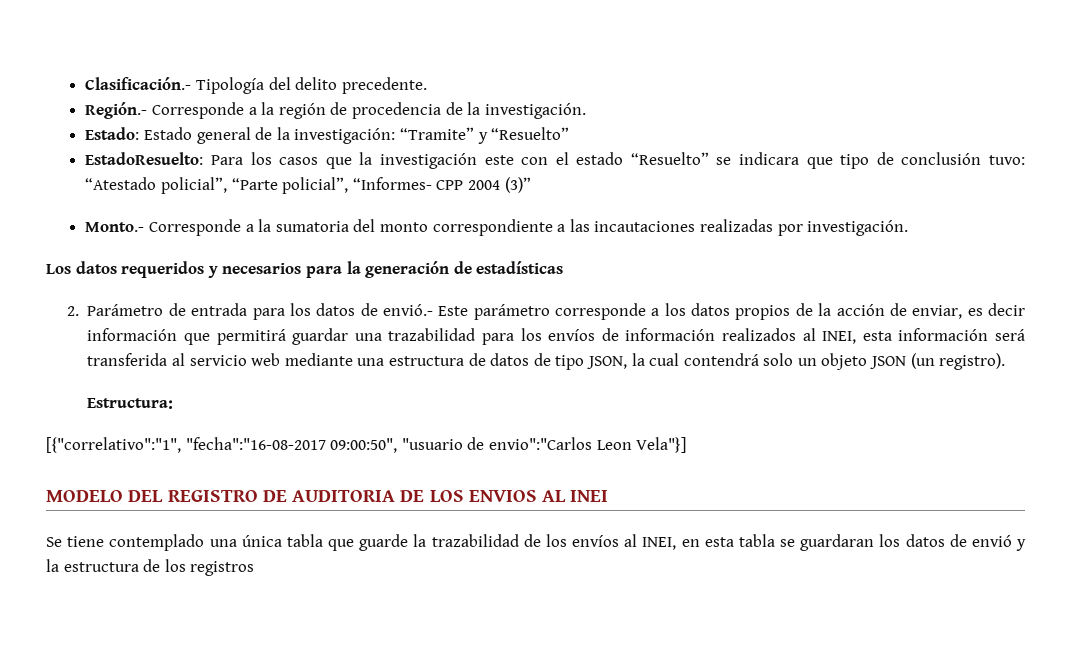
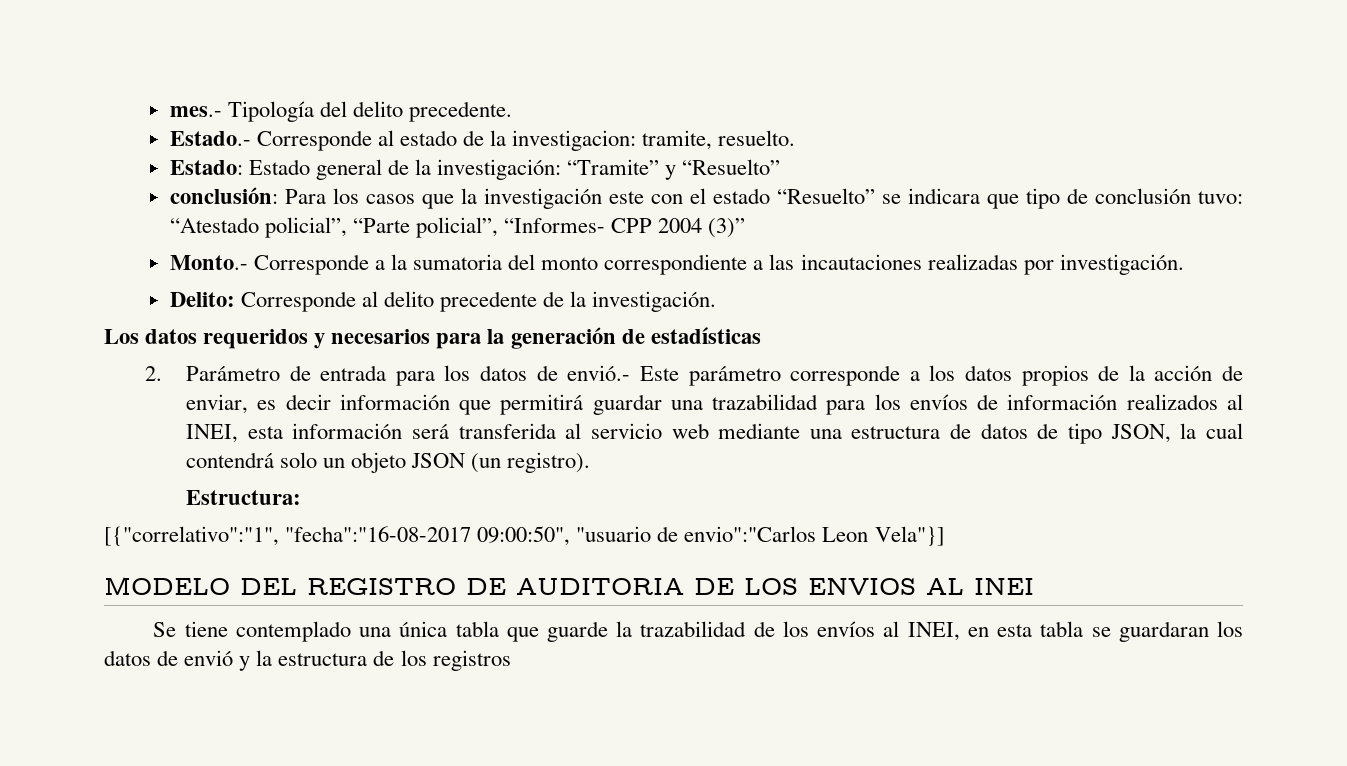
- Clasificación.- Tipología del delito precedente.
+ mes.- Tipología del delito precedente.
- Región.- Corresponde a la región de procedencia de la investigación.
+ Estado.- Corresponde al estado de la investigacion: tramite, resuelto.
- EstadoResuelto: Para los casos que la investigación este con el estado “Resuelto” se indicara que tipo de conclusión tuvo: “Atestado policial”, “Parte policial”, “Informes- CPP 2004 (3)”
+ conclusión: Para los casos que la investigación este con el estado “Resuelto” se indicara que tipo de conclusión tuvo: “Atestado policial”, “Parte policial”, “Informes- CPP 2004 (3)”
+ Delito: Corresponde al delito precedente de la investigación.

